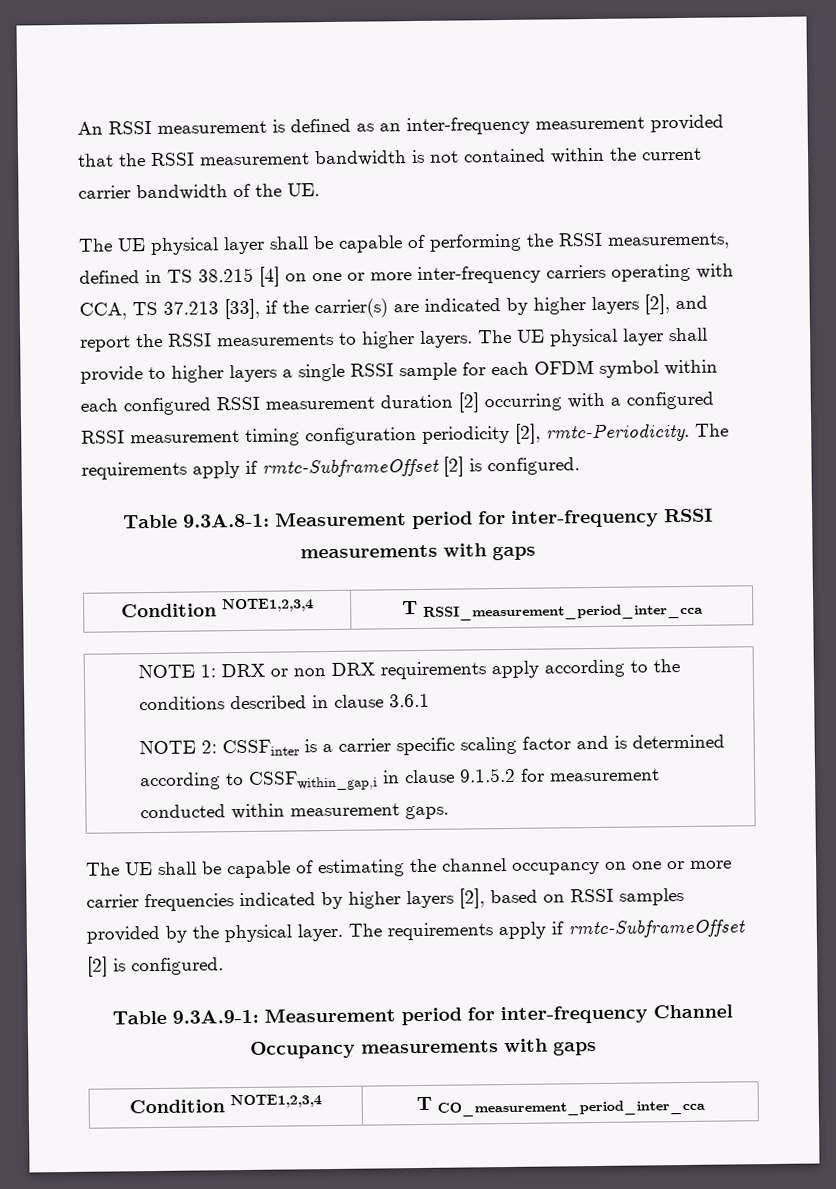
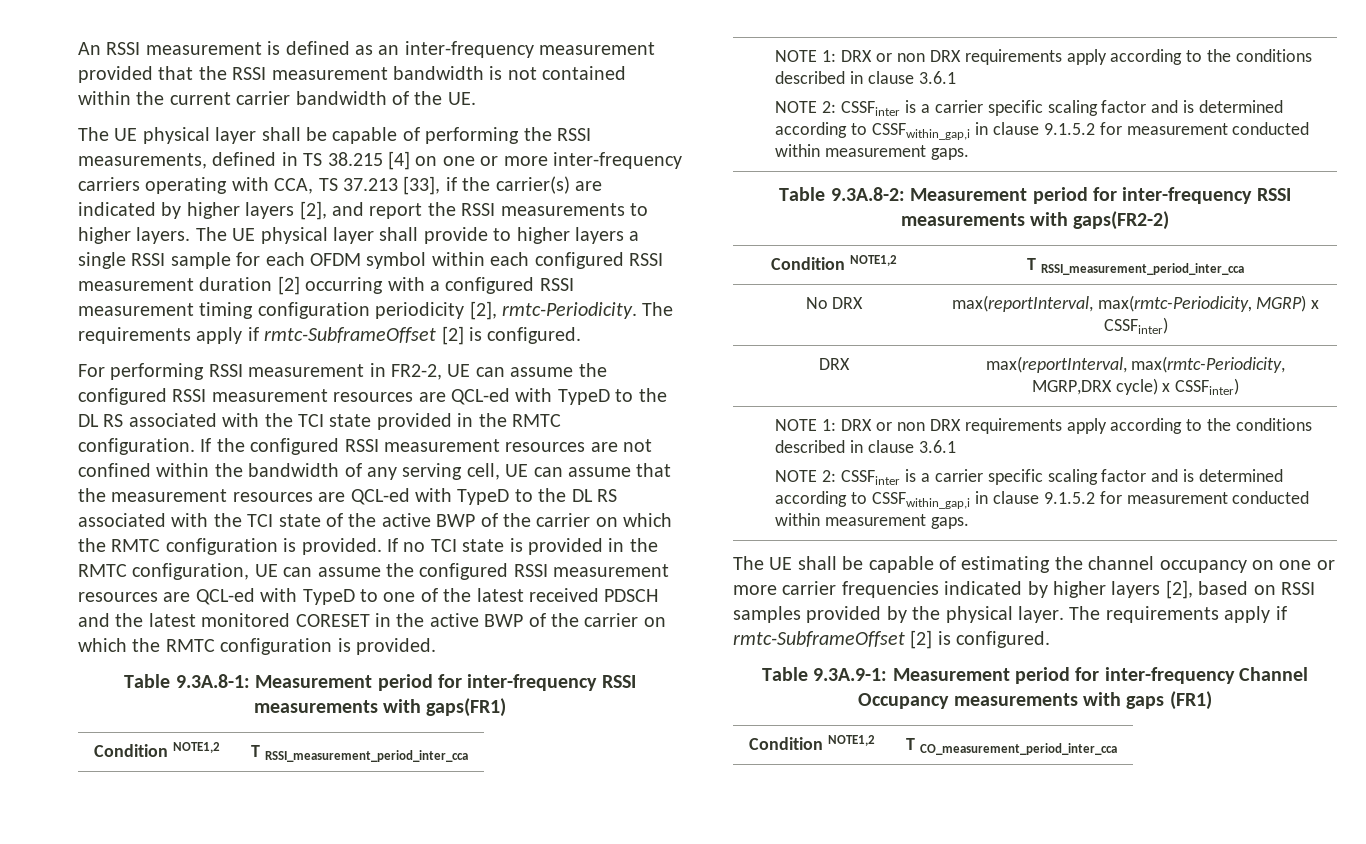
+ For performing RSSI measurement in FR2-2, UE can assume the configured RSSI measurement resources are QCL-ed with TypeD to the DL RS associated with the TCI state provided in the RMTC configuration. If the configured RSSI measurement resources are not confined within the bandwidth of any serving cell, UE can assume that the measurement resources are QCL-ed with TypeD to the DL RS associated with the TCI state of the active BWP of the carrier on which the RMTC configuration is provided. If no TCI state is provided in the RMTC configuration, UE can assume the configured RSSI measurement resources are QCL-ed with TypeD to one of the latest received PDSCH and the latest monitored CORESET in the active BWP of the carrier on which the RMTC configuration is provided.
- Table 9.3A.8-1: Measurement period for inter-frequency RSSI measurements with gaps
- Condition NOTE1,2,3,4 | T RSSI_measurement_period_inter_cca
+ Table 9.3A.8-1: Measurement period for inter-frequency RSSI measurements with gaps(FR1)
+ Condition NOTE1,2 | T RSSI_measurement_period_inter_cca
+ Table 9.3A.8-2: Measurement period for inter-frequency RSSI measurements with gaps(FR2-2)
+ Condition NOTE1,2 | T RSSI_measurement_period_inter_cca
+ No DRX | max(reportInterval, max(rmtc-Periodicity, MGRP) x CSSFinter)
+ DRX | max(reportInterval, max(rmtc-Periodicity, MGRP,DRX cycle) x CSSFinter)
+ NOTE 1: DRX or non DRX requirements apply according to the conditions described in clause 3.6.1
+ NOTE 2: CSSFinter is a carrier specific scaling factor and is determined according to CSSFwithin_gap,i in clause 9.1.5.2 for measurement conducted within measurement gaps.
- Table 9.3A.9-1: Measurement period for inter-frequency Channel Occupancy measurements with gaps
- Condition NOTE1,2,3,4 | T CO_measurement_period_inter_cca
+ Table 9.3A.9-1: Measurement period for inter-frequency Channel Occupancy measurements with gaps (FR1)
+ Condition NOTE1,2 | T CO_measurement_period_inter_cca

